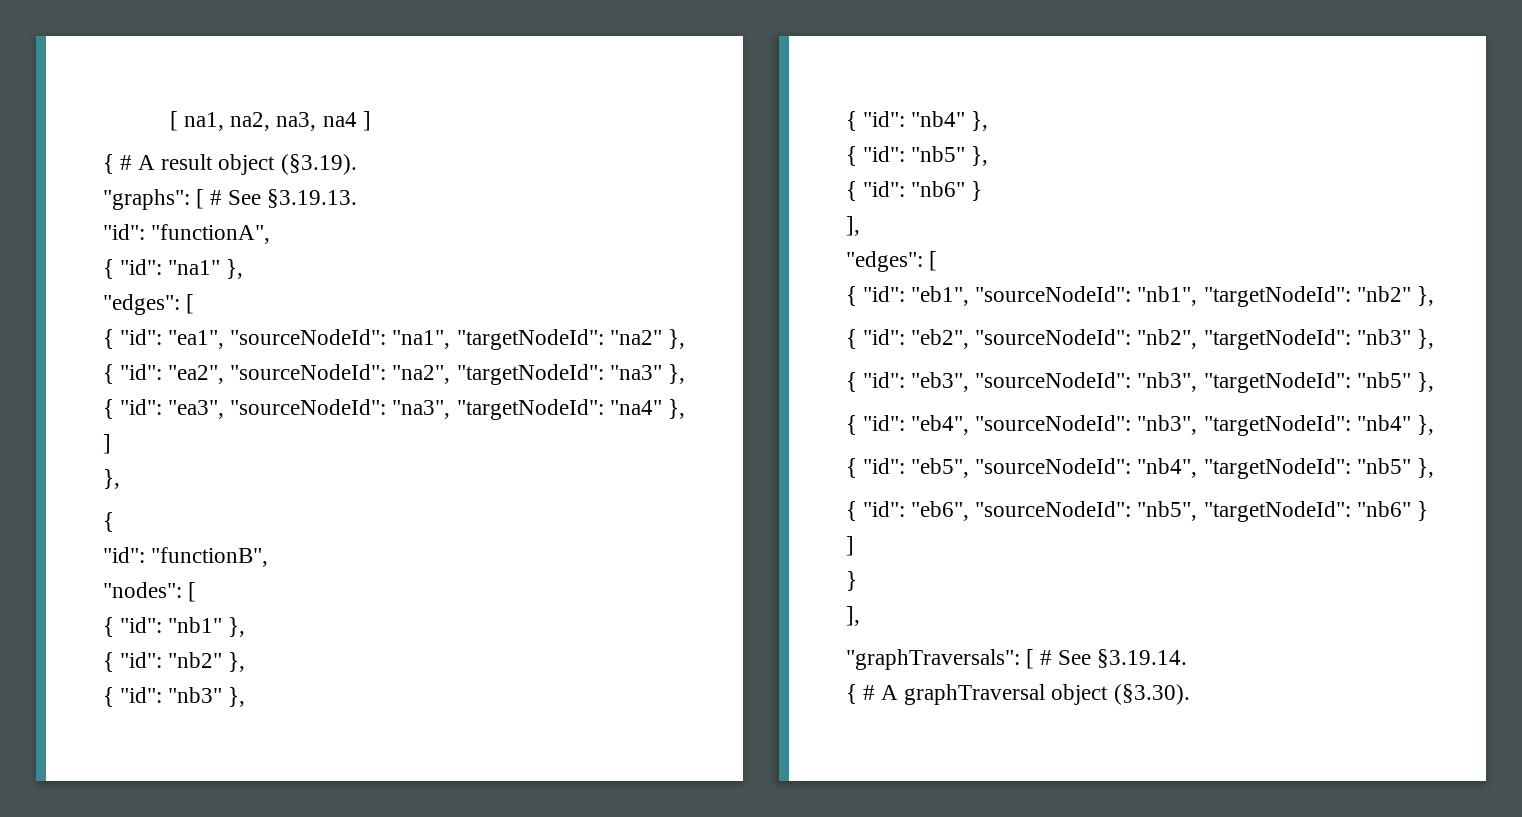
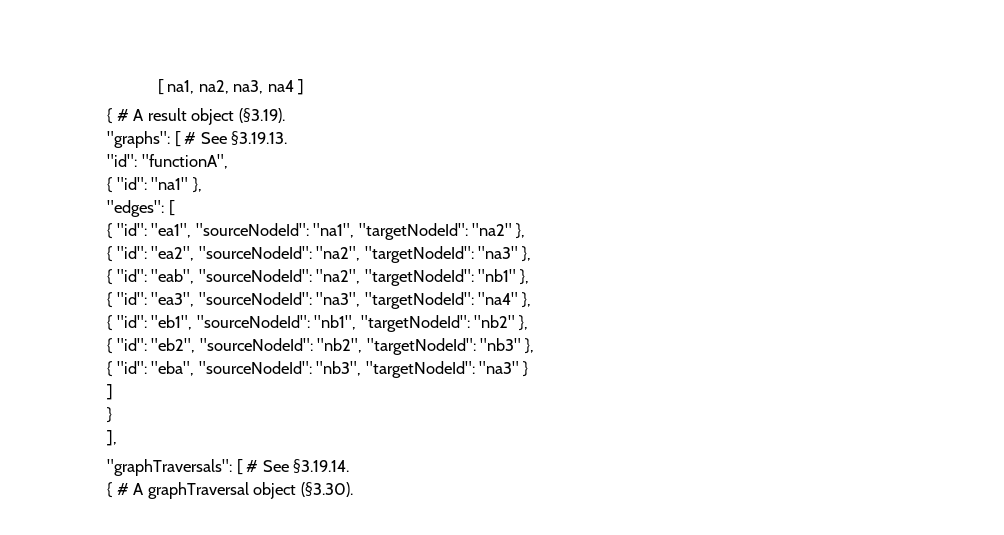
+ { "id": "eab", "sourceNodeId": "na2", "targetNodeId": "nb1" },
  { "id": "ea3", "sourceNodeId": "na3", "targetNodeId": "na4" },
- ]
- },
- {
- "id": "functionB",
- "nodes": [
- { "id": "nb1" },
- { "id": "nb2" },
- { "id": "nb3" },
- { "id": "nb4" },
- { "id": "nb5" },
- { "id": "nb6" }
- ],
- "edges": [
- { "id": "eb3", "sourceNodeId": "nb3", "targetNodeId": "nb5" },
- { "id": "eb4", "sourceNodeId": "nb3", "targetNodeId": "nb4" },
- { "id": "eb5", "sourceNodeId": "nb4", "targetNodeId": "nb5" },
- { "id": "eb6", "sourceNodeId": "nb5", "targetNodeId": "nb6" }
+ { "id": "eba", "sourceNodeId": "nb3", "targetNodeId": "na3" }

